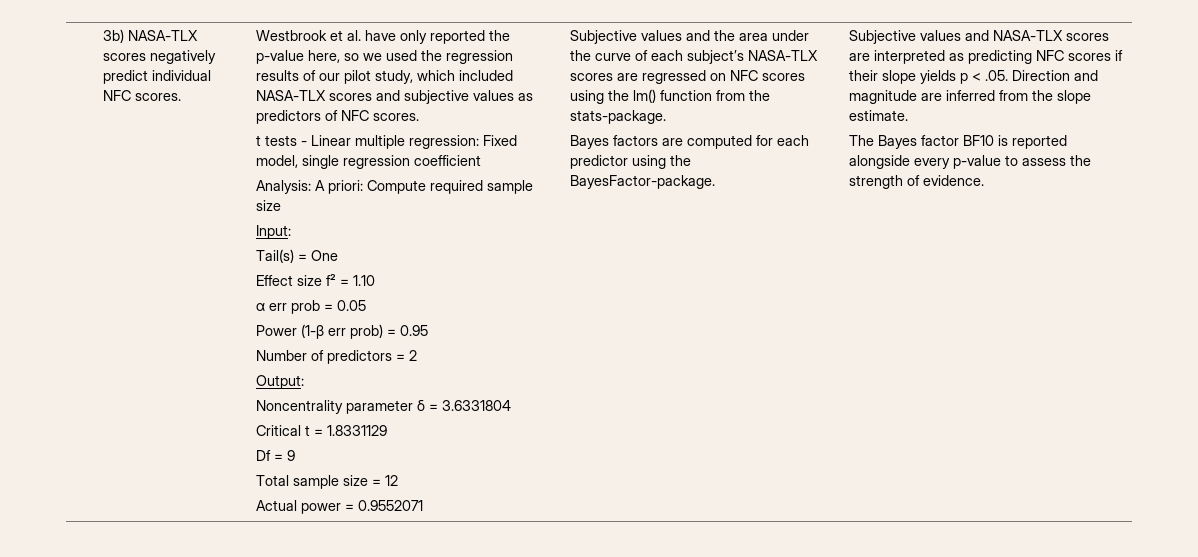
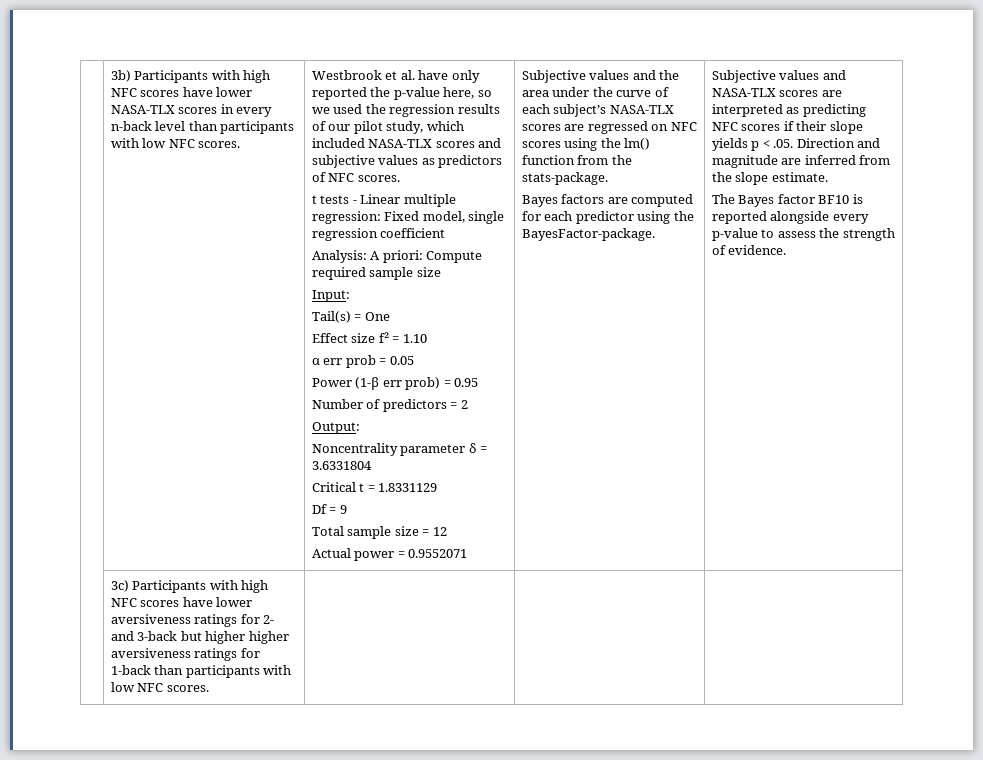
- 3b) NASA-TLX scores negatively predict individual NFC scores.
+ 3b) Participants with high NFC scores have lower NASA-TLX scores in every n-back level than participants with low NFC scores.
+ | 3c) Participants with high NFC scores have lower aversiveness ratings for 2- and 3-back but higher higher aversiveness ratings for 1-back than participants with low NFC scores. | | |

